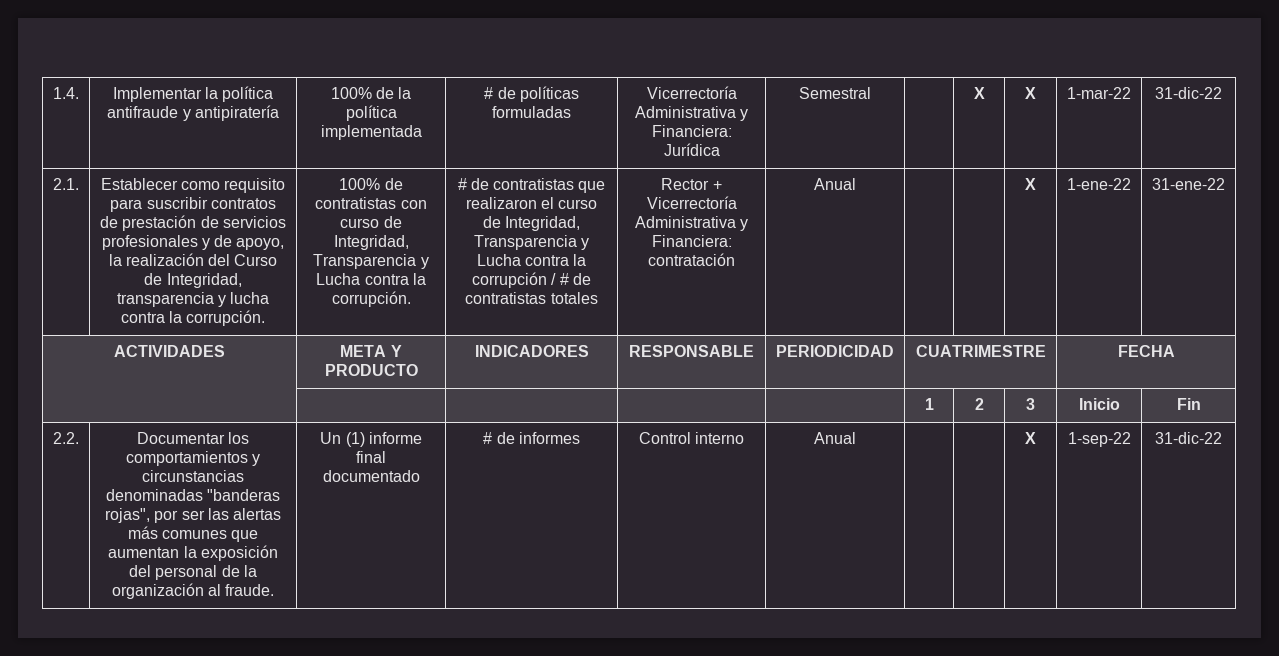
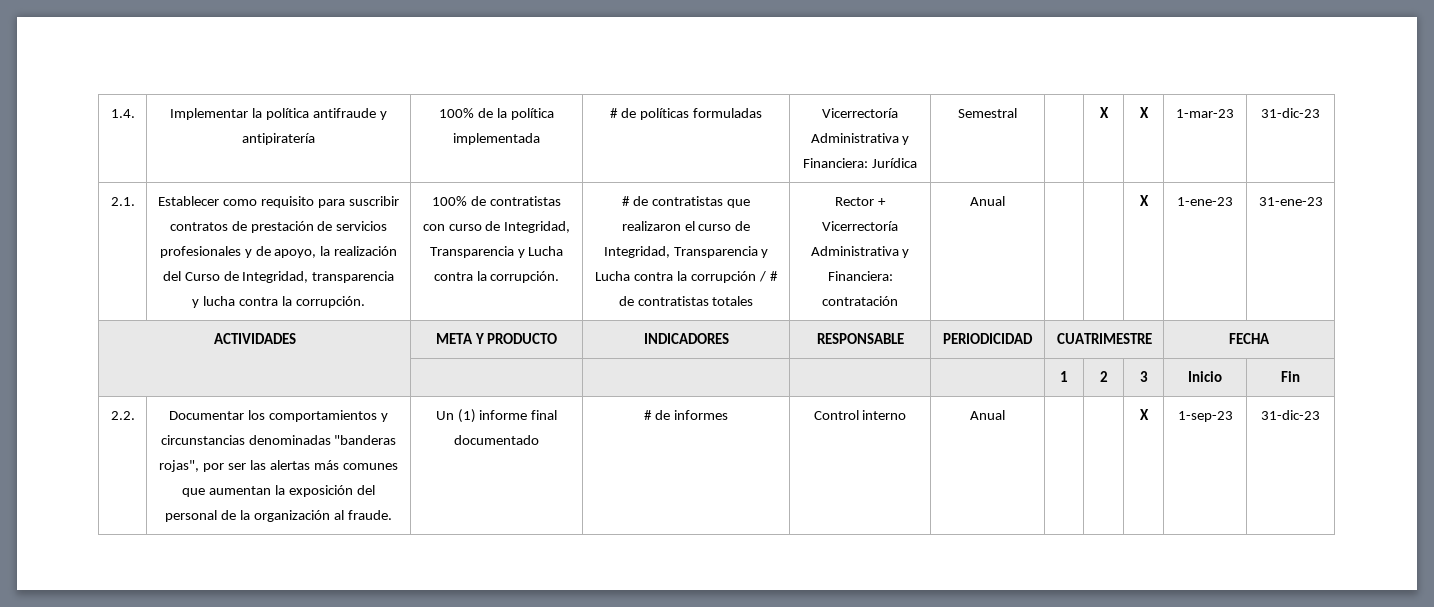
- 1.4. | Implementar la política antifraude y antipiratería | 100% de la política implementada | # de políticas formuladas | Vicerrectoría Administrativa y Financiera: Jurídica | Semestral | | X | X | 1-mar-22 | 31-dic-22
+ 1.4. | Implementar la política antifraude y antipiratería | 100% de la política implementada | # de políticas formuladas | Vicerrectoría Administrativa y Financiera: Jurídica | Semestral | | X | X | 1-mar-23 | 31-dic-23
- 1-ene-22 | 31-ene-22
+ 1-ene-23 | 31-ene-23
- 2.2. | Documentar los comportamientos y circunstancias denominadas "banderas rojas", por ser las alertas más comunes que aumentan la exposición del personal de la organización al fraude. | Un (1) informe final documentado | # de informes | Control interno | Anual | | | X | 1-sep-22 | 31-dic-22
+ 2.2. | Documentar los comportamientos y circunstancias denominadas "banderas rojas", por ser las alertas más comunes que aumentan la exposición del personal de la organización al fraude. | Un (1) informe final documentado | # de informes | Control interno | Anual | | | X | 1-sep-23 | 31-dic-23

